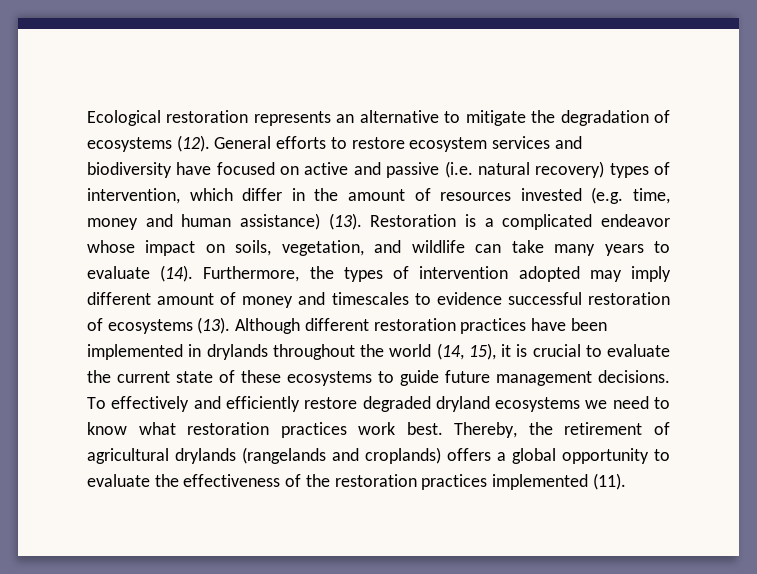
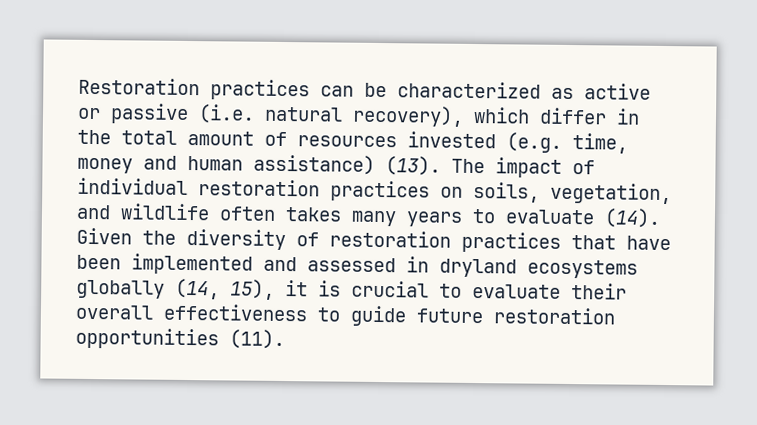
- Ecological restoration represents an alternative to mitigate the degradation of ecosystems (12). General efforts to restore ecosystem services and biodiversity have focused on active and passive (i.e. natural recovery) types of intervention, which differ in the amount of resources invested (e.g. time, money and human assistance) (13).
+ Restoration practices can be characterized as active or passive (i.e. natural recovery), which differ in the total amount of resources invested (e.g. time, money and human assistance) (13).
- Restoration is a complicated endeavor whose impact on soils, vegetation, and wildlife can take many years to evaluate (14).
+ The impact of individual restoration practices on soils, vegetation, and wildlife often takes many years to evaluate (14).
- Furthermore, the types of intervention adopted may imply different amount of money and timescales to evidence successful restoration of ecosystems (13). Although different restoration practices have been implemented in drylands throughout the world (14, 15), it is crucial to evaluate the current state of these ecosystems to guide future management decisions. To effectively and efficiently restore degraded dryland ecosystems we need to know what restoration practices work best. Thereby, the retirement of agricultural drylands (rangelands and croplands) offers a global opportunity to evaluate the effectiveness of the restoration practices implemented (11).
+ Given the diversity of restoration practices that have been implemented and assessed in dryland ecosystems globally (14, 15), it is crucial to evaluate their overall effectiveness to guide future restoration opportunities (11).

